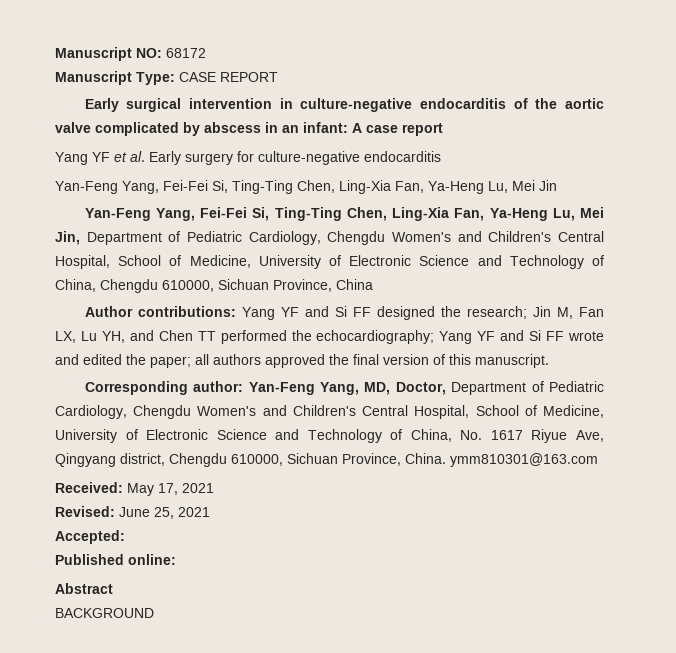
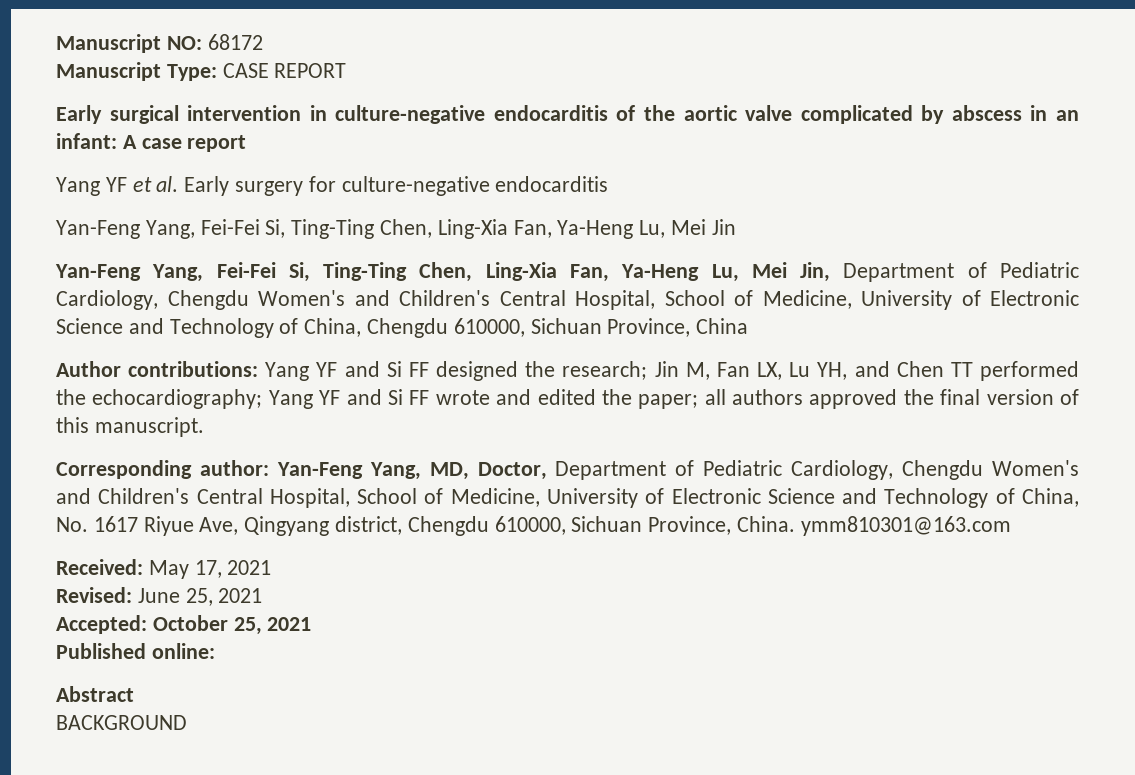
- Accepted:
+ Accepted: October 25, 2021

